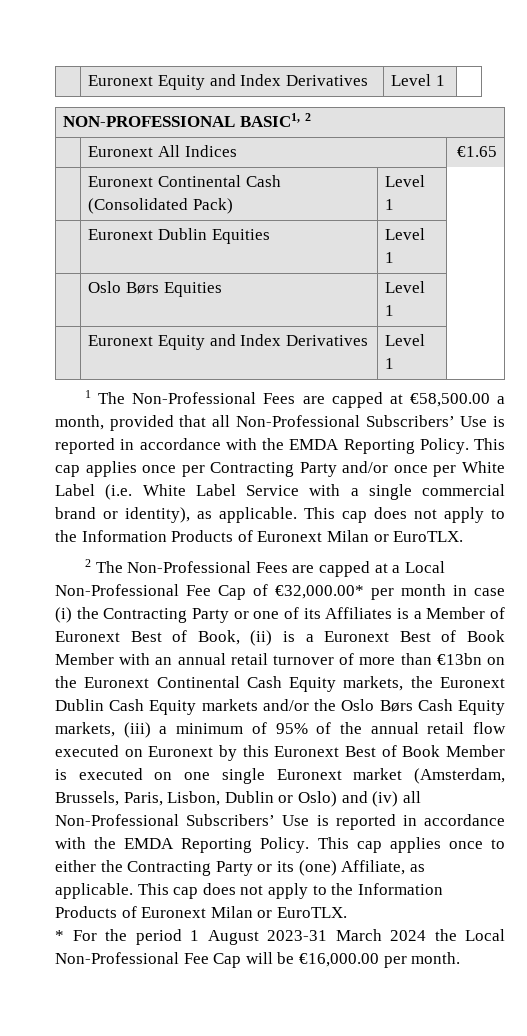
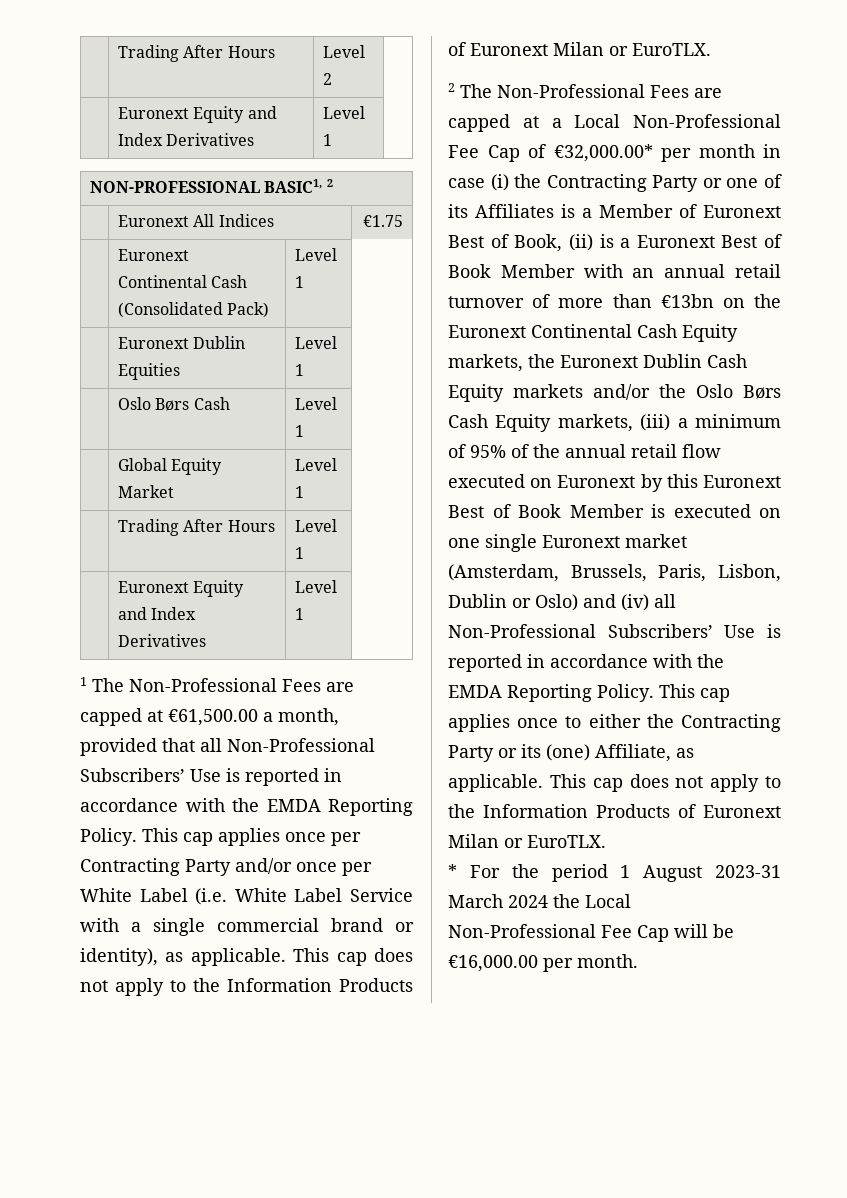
+ | Trading After Hours | Level 2 |
- | Euronext All Indices | €1.65
+ | Euronext All Indices | €1.75
- | Oslo Børs Equities | Level 1 |
+ | Oslo Børs Cash | Level 1 |
+ | Global Equity Market | Level 1 |
+ | Trading After Hours | Level 1 |
- 1 The Non-Professional Fees are capped at €58,500.00 a month, provided that all Non-Professional Subscribers’ Use is reported in accordance with the EMDA Reporting Policy.
+ 1 The Non-Professional Fees are capped at €61,500.00 a month, provided that all Non-Professional Subscribers’ Use is reported in accordance with the EMDA Reporting Policy.

